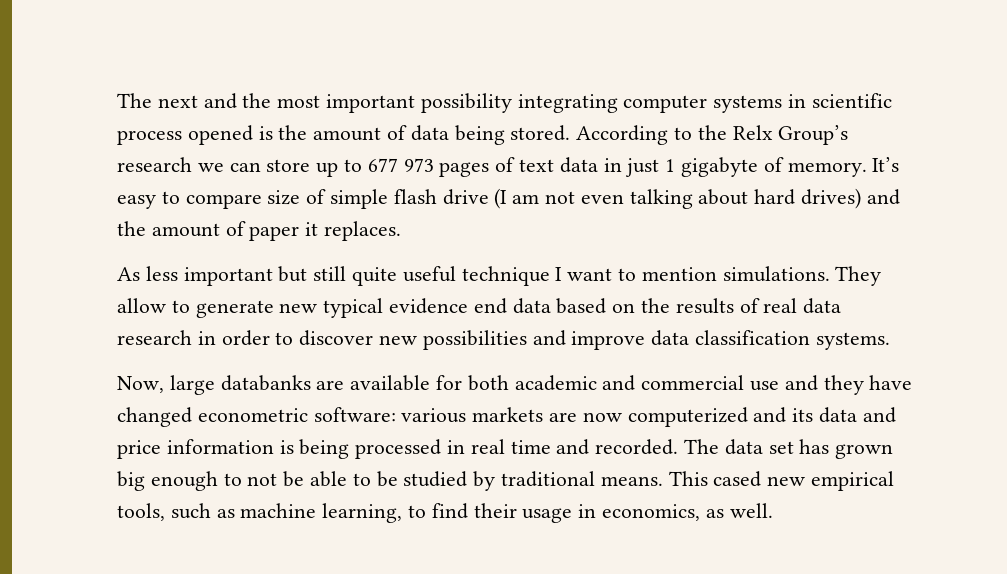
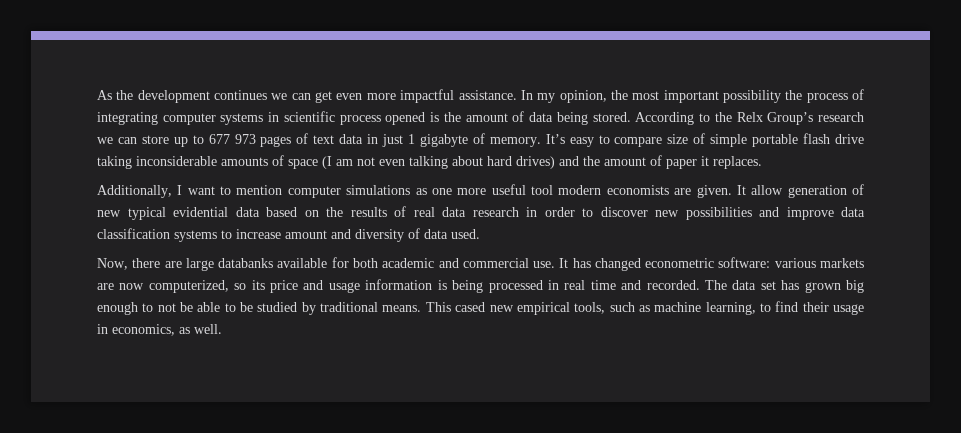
- The next and the most important possibility integrating computer systems in scientific process opened is the amount of data being stored.
+ As the development continues we can get even more impactful assistance. In my opinion, the most important possibility the process of integrating computer systems in scientific process opened is the amount of data being stored.
- It’s easy to compare size of simple flash drive (I am not even talking about hard drives) and the amount of paper it replaces.
+ It’s easy to compare size of simple portable flash drive taking inconsiderable amounts of space (I am not even talking about hard drives) and the amount of paper it replaces.
- As less important but still quite useful technique I want to mention simulations. They allow to generate new typical evidence end data based on the results of real data research in order to discover new possibilities and improve data classification systems.
+ Additionally, I want to mention computer simulations as one more useful tool modern economists are given. It allow generation of new typical evidential data based on the results of real data research in order to discover new possibilities and improve data classification systems to increase amount and diversity of data used.
- Now, large databanks are available for both academic and commercial use and they have changed econometric software: various markets are now computerized and its data and price information is being processed in real time and recorded.
+ Now, there are large databanks available for both academic and commercial use. It has changed econometric software: various markets are now computerized, so its price and usage information is being processed in real time and recorded.

